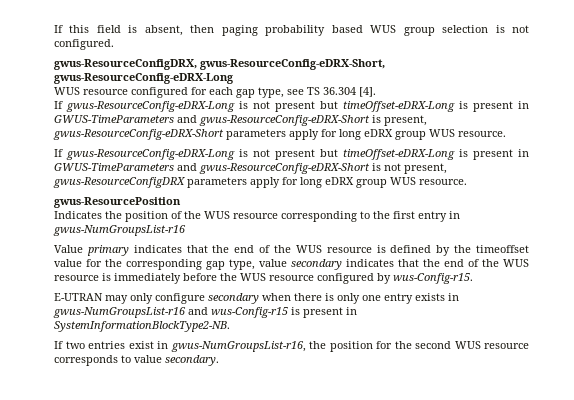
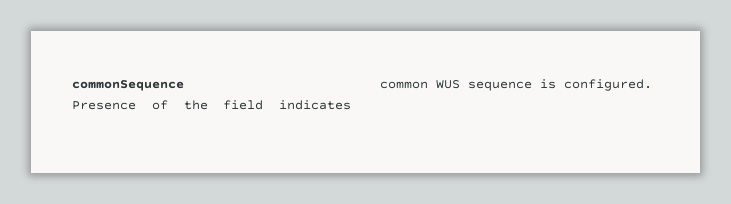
- If this field is absent, then paging probability based WUS group selection is not configured.
- gwus-ResourceConfigDRX, gwus-ResourceConfig-eDRX-Short, gwus-ResourceConfig-eDRX-Long
- WUS resource configured for each gap type, see TS 36.304 [4].
- If gwus-ResourceConfig-eDRX-Long is not present but timeOffset-eDRX-Long is present in GWUS-TimeParameters and gwus-ResourceConfig-eDRX-Short is present, gwus-ResourceConfig-eDRX-Short parameters apply for long eDRX group WUS resource.
- If gwus-ResourceConfig-eDRX-Long is not present but timeOffset-eDRX-Long is present in GWUS-TimeParameters and gwus-ResourceConfig-eDRX-Short is not present, gwus-ResourceConfigDRX parameters apply for long eDRX group WUS resource.
- gwus-ResourcePosition
- Indicates the position of the WUS resource corresponding to the first entry in gwus-NumGroupsList-r16
- Value primary indicates that the end of the WUS resource is defined by the timeoffset value for the corresponding gap type, value secondary indicates that the end of the WUS resource is immediately before the WUS resource configured by wus-Config-r15.
- E-UTRAN may only configure secondary when there is only one entry exists in gwus-NumGroupsList-r16 and wus-Config-r15 is present in SystemInformationBlockType2-NB.
- If two entries exist in gwus-NumGroupsList-r16, the position for the second WUS resource corresponds to value secondary.
+ commonSequence
+ Presence of the field indicates common WUS sequence is configured.

